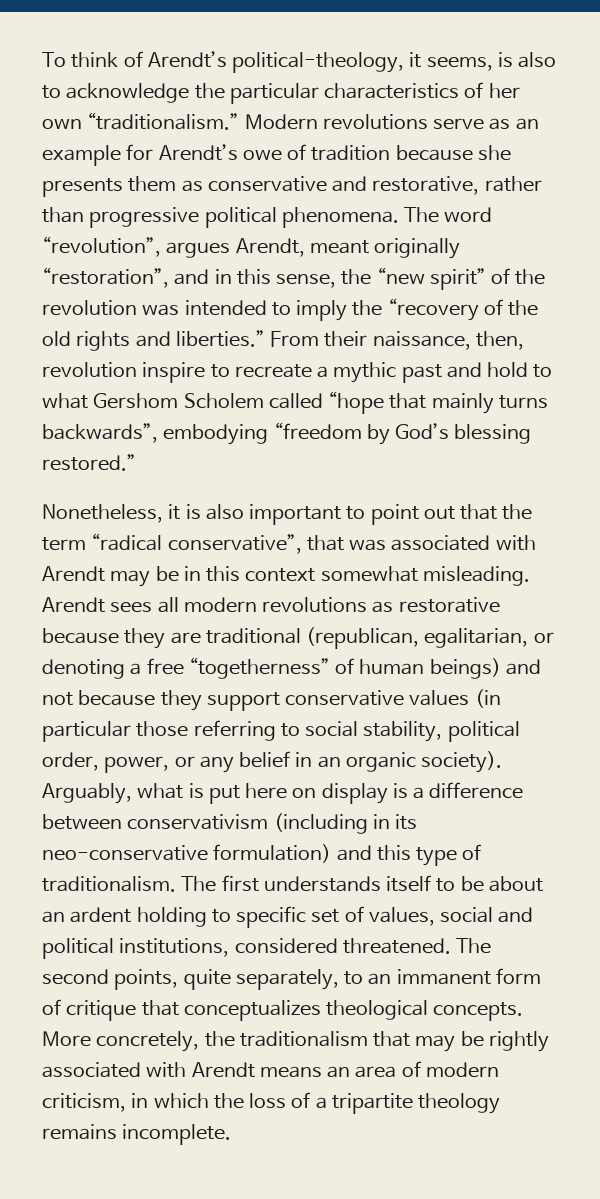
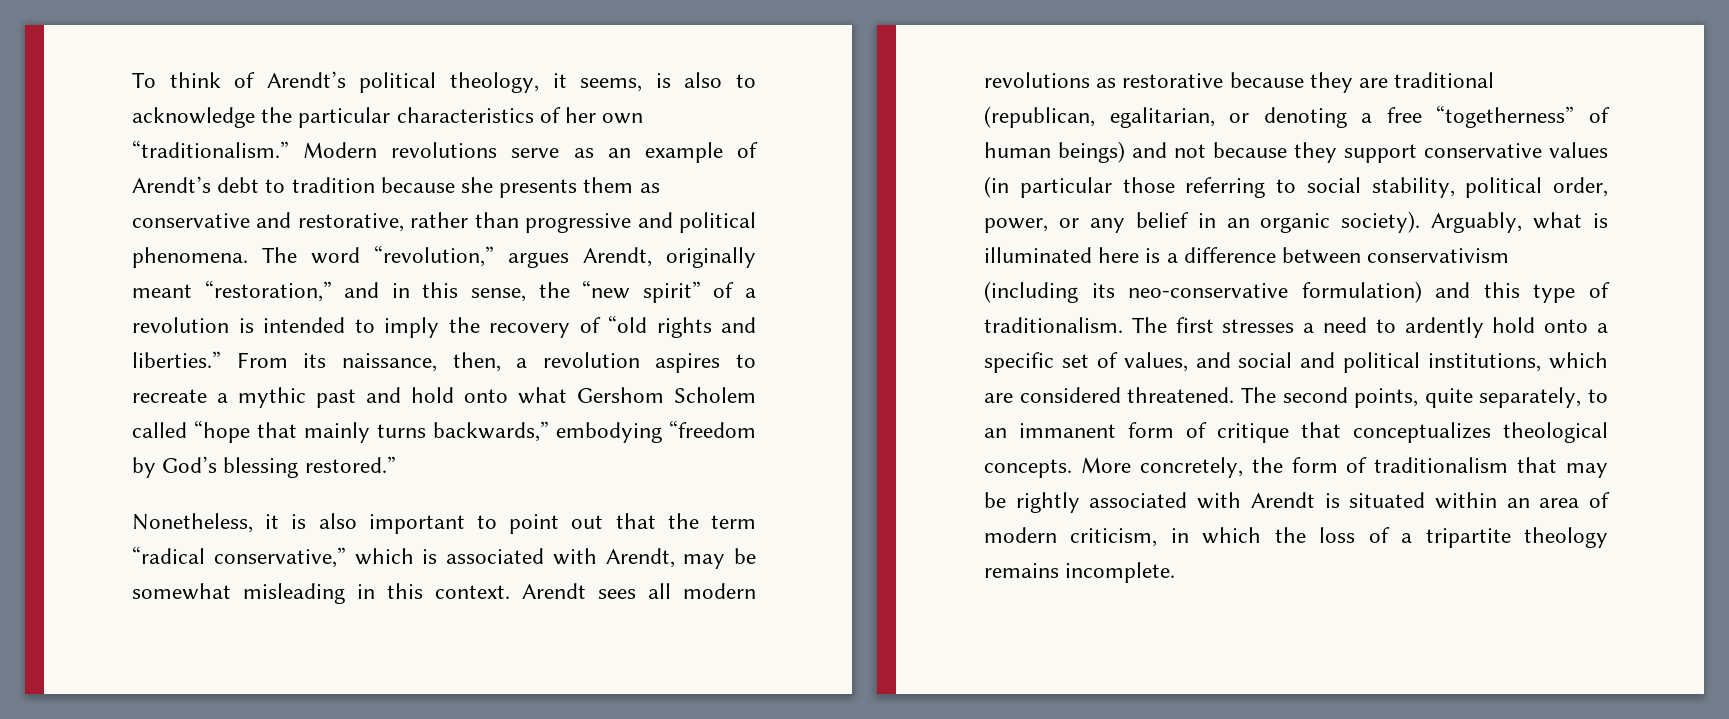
- To think of Arendt’s political-theology, it seems, is also to acknowledge the particular characteristics of her own “traditionalism.”
+ To think of Arendt’s political theology, it seems, is also to acknowledge the particular characteristics of her own “traditionalism.”
- Modern revolutions serve as an example for Arendt’s owe of tradition because she presents them as conservative and restorative, rather than progressive political phenomena.
+ Modern revolutions serve as an example of Arendt’s debt to tradition because she presents them as conservative and restorative, rather than progressive and political phenomena.
- The word “revolution”, argues Arendt, meant originally “restoration”, and in this sense, the “new spirit” of the revolution was intended to imply the “recovery of the old rights and liberties.”
+ The word “revolution,” argues Arendt, originally meant “restoration,” and in this sense, the “new spirit” of a revolution is intended to imply the recovery of “old rights and liberties.”
- From their naissance, then, revolution inspire to recreate a mythic past and hold to what Gershom Scholem called “hope that mainly turns backwards”, embodying “freedom by God’s blessing restored.”
+ From its naissance, then, a revolution aspires to recreate a mythic past and hold onto what Gershom Scholem called “hope that mainly turns backwards,” embodying “freedom by God’s blessing restored.”
- Nonetheless, it is also important to point out that the term “radical conservative”, that was associated with Arendt may be in this context somewhat misleading.
+ Nonetheless, it is also important to point out that the term “radical conservative,” which is associated with Arendt, may be somewhat misleading in this context.
- Arguably, what is put here on display is a difference between conservativism (including in its neo-conservative formulation) and this type of traditionalism.
+ Arguably, what is illuminated here is a difference between conservativism (including its neo-conservative formulation) and this type of traditionalism.
- The first understands itself to be about an ardent holding to specific set of values, social and political institutions, considered threatened.
+ The first stresses a need to ardently hold onto a specific set of values, and social and political institutions, which are considered threatened.
- More concretely, the traditionalism that may be rightly associated with Arendt means an area of modern criticism, in which the loss of a tripartite theology remains incomplete.
+ More concretely, the form of traditionalism that may be rightly associated with Arendt is situated within an area of modern criticism, in which the loss of a tripartite theology remains incomplete.

